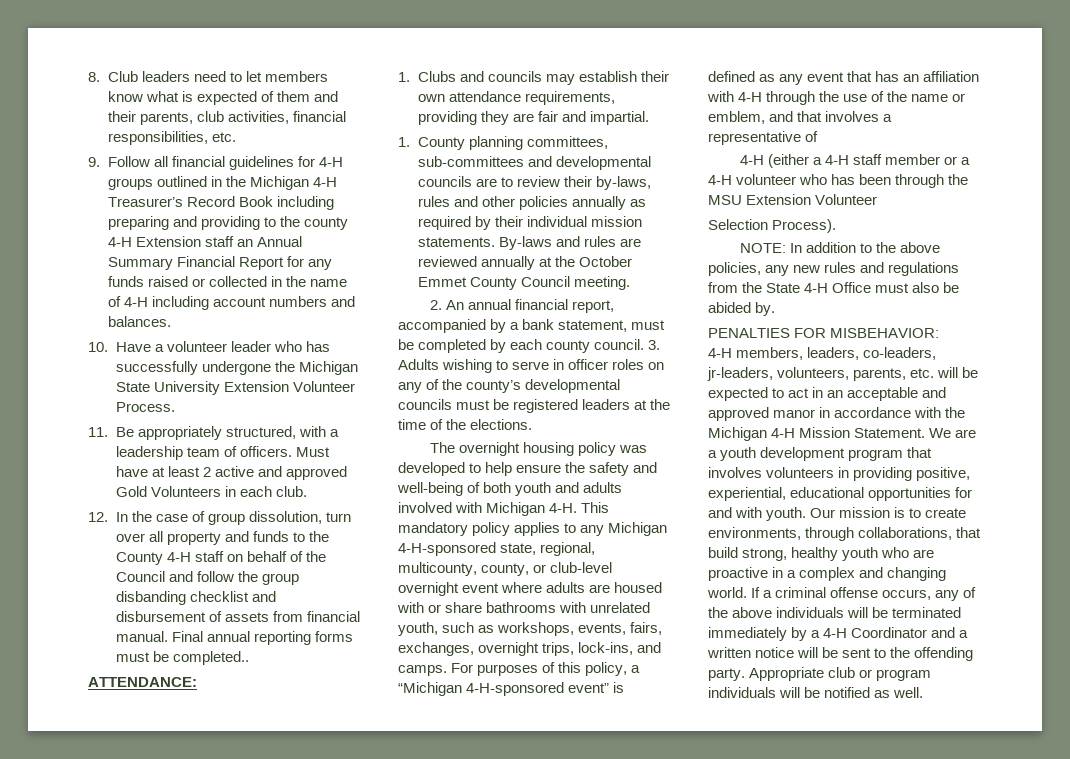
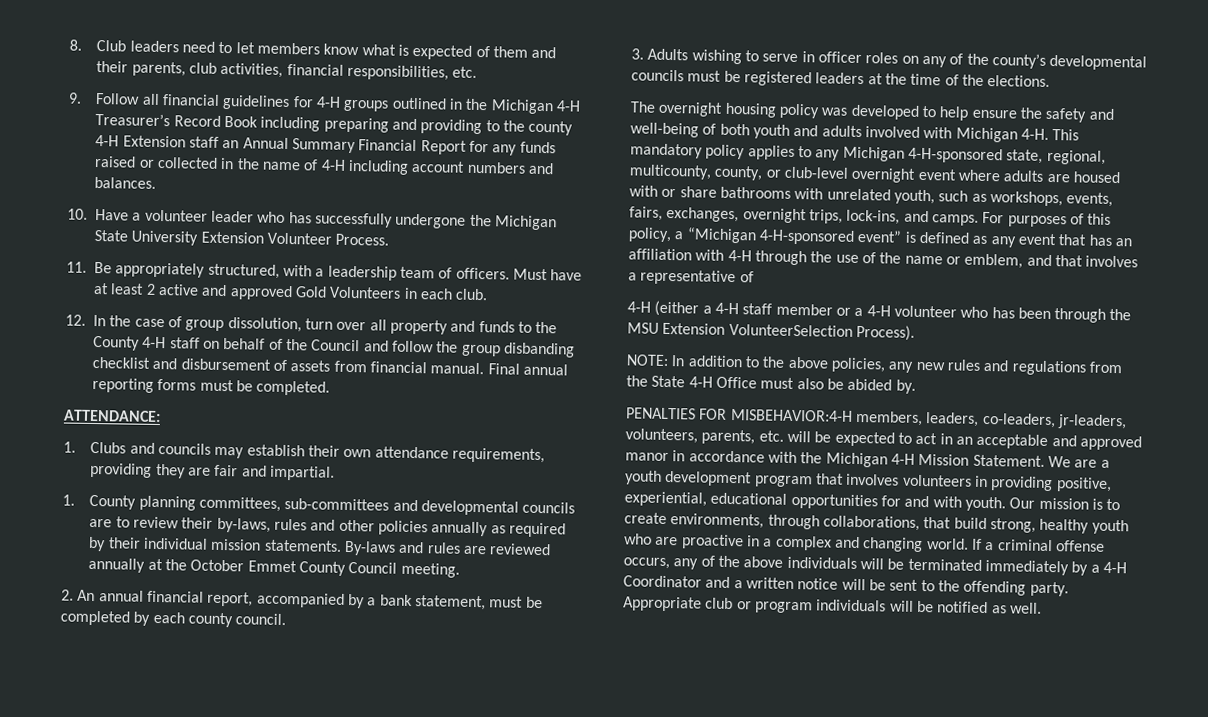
- Final annual reporting forms must be completed..
+ Final annual reporting forms must be completed.
- 2. An annual financial report, accompanied by a bank statement, must be completed by each county council. 3. Adults wishing to serve in officer roles on any of the county’s developmental councils must be registered leaders at the time of the elections.
+ 2. An annual financial report, accompanied by a bank statement, must be completed by each county council.
+ 3. Adults wishing to serve in officer roles on any of the county’s developmental councils must be registered leaders at the time of the elections.
- 4-H (either a 4-H staff member or a 4-H volunteer who has been through the MSU Extension Volunteer
- Selection Process).
+ 4-H (either a 4-H staff member or a 4-H volunteer who has been through the MSU Extension VolunteerSelection Process).
- PENALTIES FOR MISBEHAVIOR:
- 4-H members, leaders, co-leaders, jr-leaders, volunteers, parents, etc. will be expected to act in an acceptable and approved manor in accordance with the Michigan 4-H Mission Statement.
+ PENALTIES FOR MISBEHAVIOR:4-H members, leaders, co-leaders, jr-leaders, volunteers, parents, etc. will be expected to act in an acceptable and approved manor in accordance with the Michigan 4-H Mission Statement.

